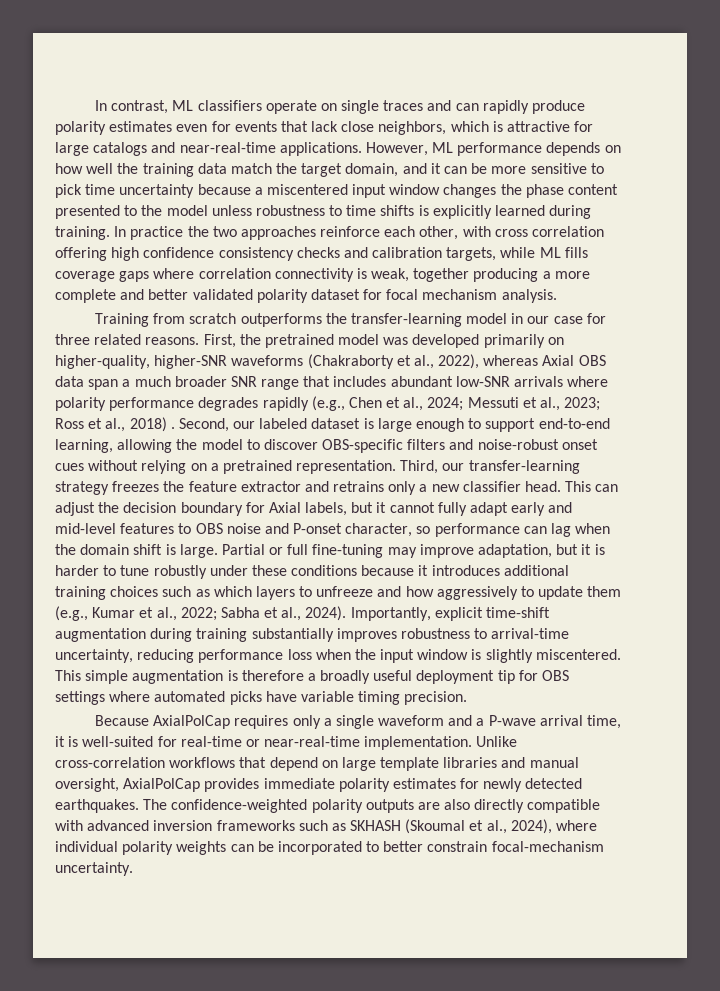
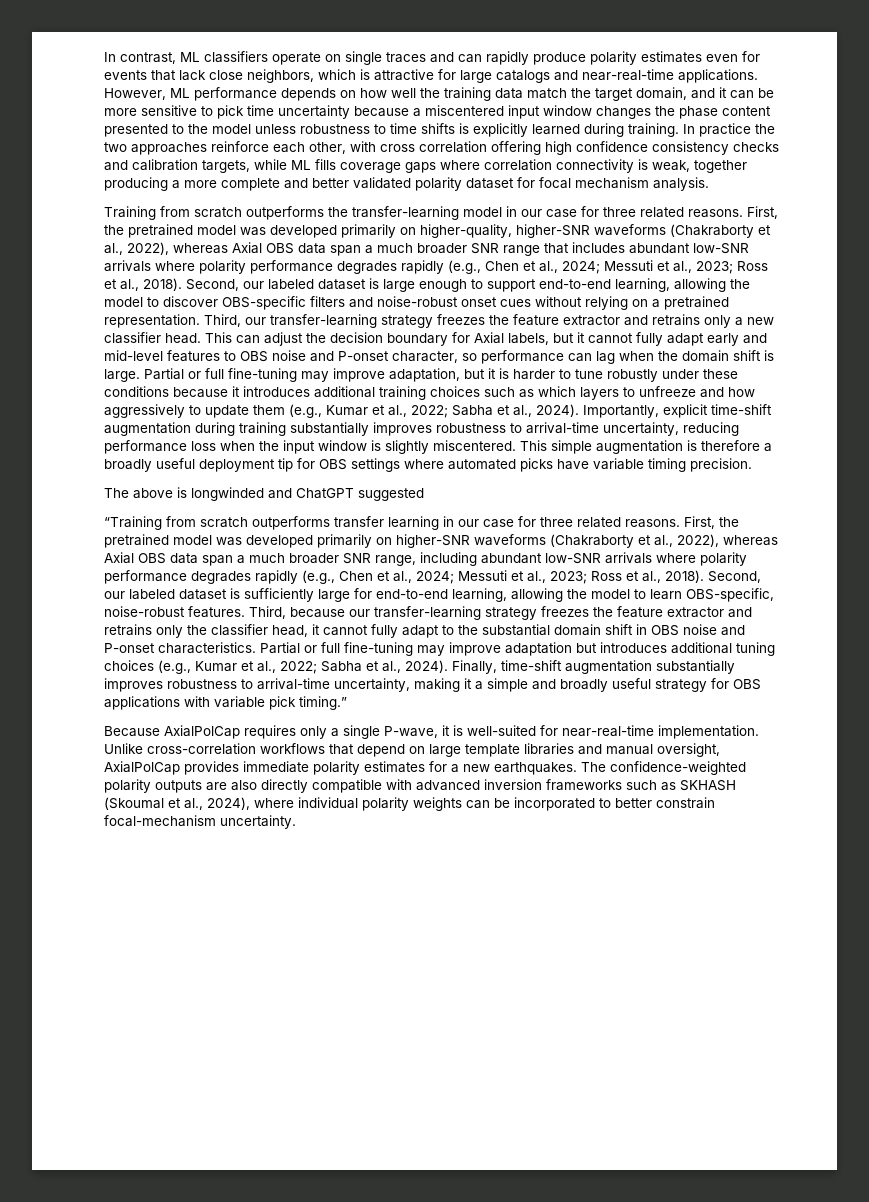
- First, the pretrained model was developed primarily on higher-quality, higher-SNR waveforms (Chakraborty et al., 2022), whereas Axial OBS data span a much broader SNR range that includes abundant low-SNR arrivals where polarity performance degrades rapidly (e.g., Chen et al., 2024; Messuti et al., 2023; Ross et al., 2018) .
+ First, the pretrained model was developed primarily on higher-quality, higher-SNR waveforms (Chakraborty et al., 2022), whereas Axial OBS data span a much broader SNR range that includes abundant low-SNR arrivals where polarity performance degrades rapidly (e.g., Chen et al., 2024; Messuti et al., 2023; Ross et al., 2018).
+ The above is longwinded and ChatGPT suggested
+ “Training from scratch outperforms transfer learning in our case for three related reasons. First, the pretrained model was developed primarily on higher-SNR waveforms (Chakraborty et al., 2022), whereas Axial OBS data span a much broader SNR range, including abundant low-SNR arrivals where polarity performance degrades rapidly (e.g., Chen et al., 2024; Messuti et al., 2023; Ross et al., 2018). Second, our labeled dataset is sufficiently large for end-to-end learning, allowing the model to learn OBS-specific, noise-robust features. Third, because our transfer-learning strategy freezes the feature extractor and retrains only the classifier head, it cannot fully adapt to the substantial domain shift in OBS noise and P-onset characteristics. Partial or full fine-tuning may improve adaptation but introduces additional tuning choices (e.g., Kumar et al., 2022; Sabha et al., 2024). Finally, time-shift augmentation substantially improves robustness to arrival-time uncertainty, making it a simple and broadly useful strategy for OBS applications with variable pick timing.”
- Because AxialPolCap requires only a single waveform and a P-wave arrival time, it is well-suited for real-time or near-real-time implementation.
+ Because AxialPolCap requires only a single P-wave, it is well-suited for near-real-time implementation.
- Unlike cross-correlation workflows that depend on large template libraries and manual oversight, AxialPolCap provides immediate polarity estimates for newly detected earthquakes.
+ Unlike cross-correlation workflows that depend on large template libraries and manual oversight, AxialPolCap provides immediate polarity estimates for a new earthquakes.

